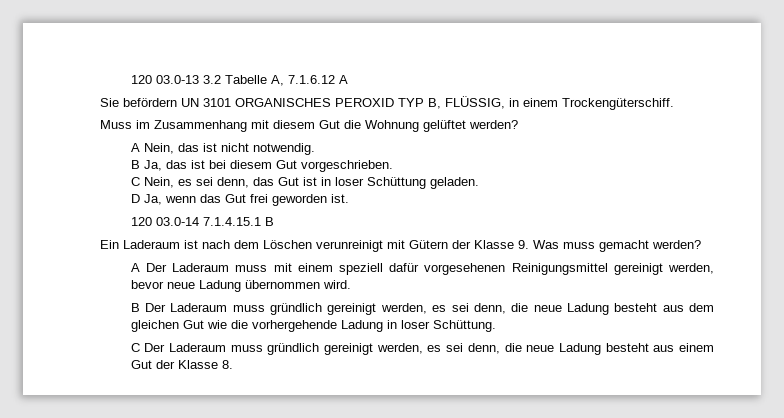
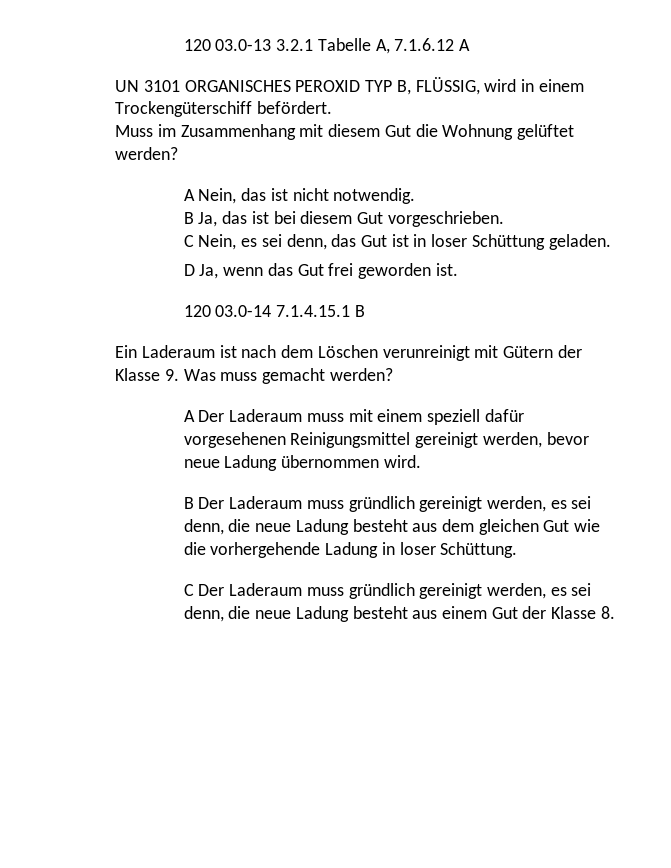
- 120 03.0-13 3.2 Tabelle A, 7.1.6.12 A
+ 120 03.0-13 3.2.1 Tabelle A, 7.1.6.12 A
- Sie befördern UN 3101 ORGANISCHES PEROXID TYP B, FLÜSSIG, in einem Trockengüterschiff.
+ UN 3101 ORGANISCHES PEROXID TYP B, FLÜSSIG, wird in einem Trockengüterschiff befördert.

